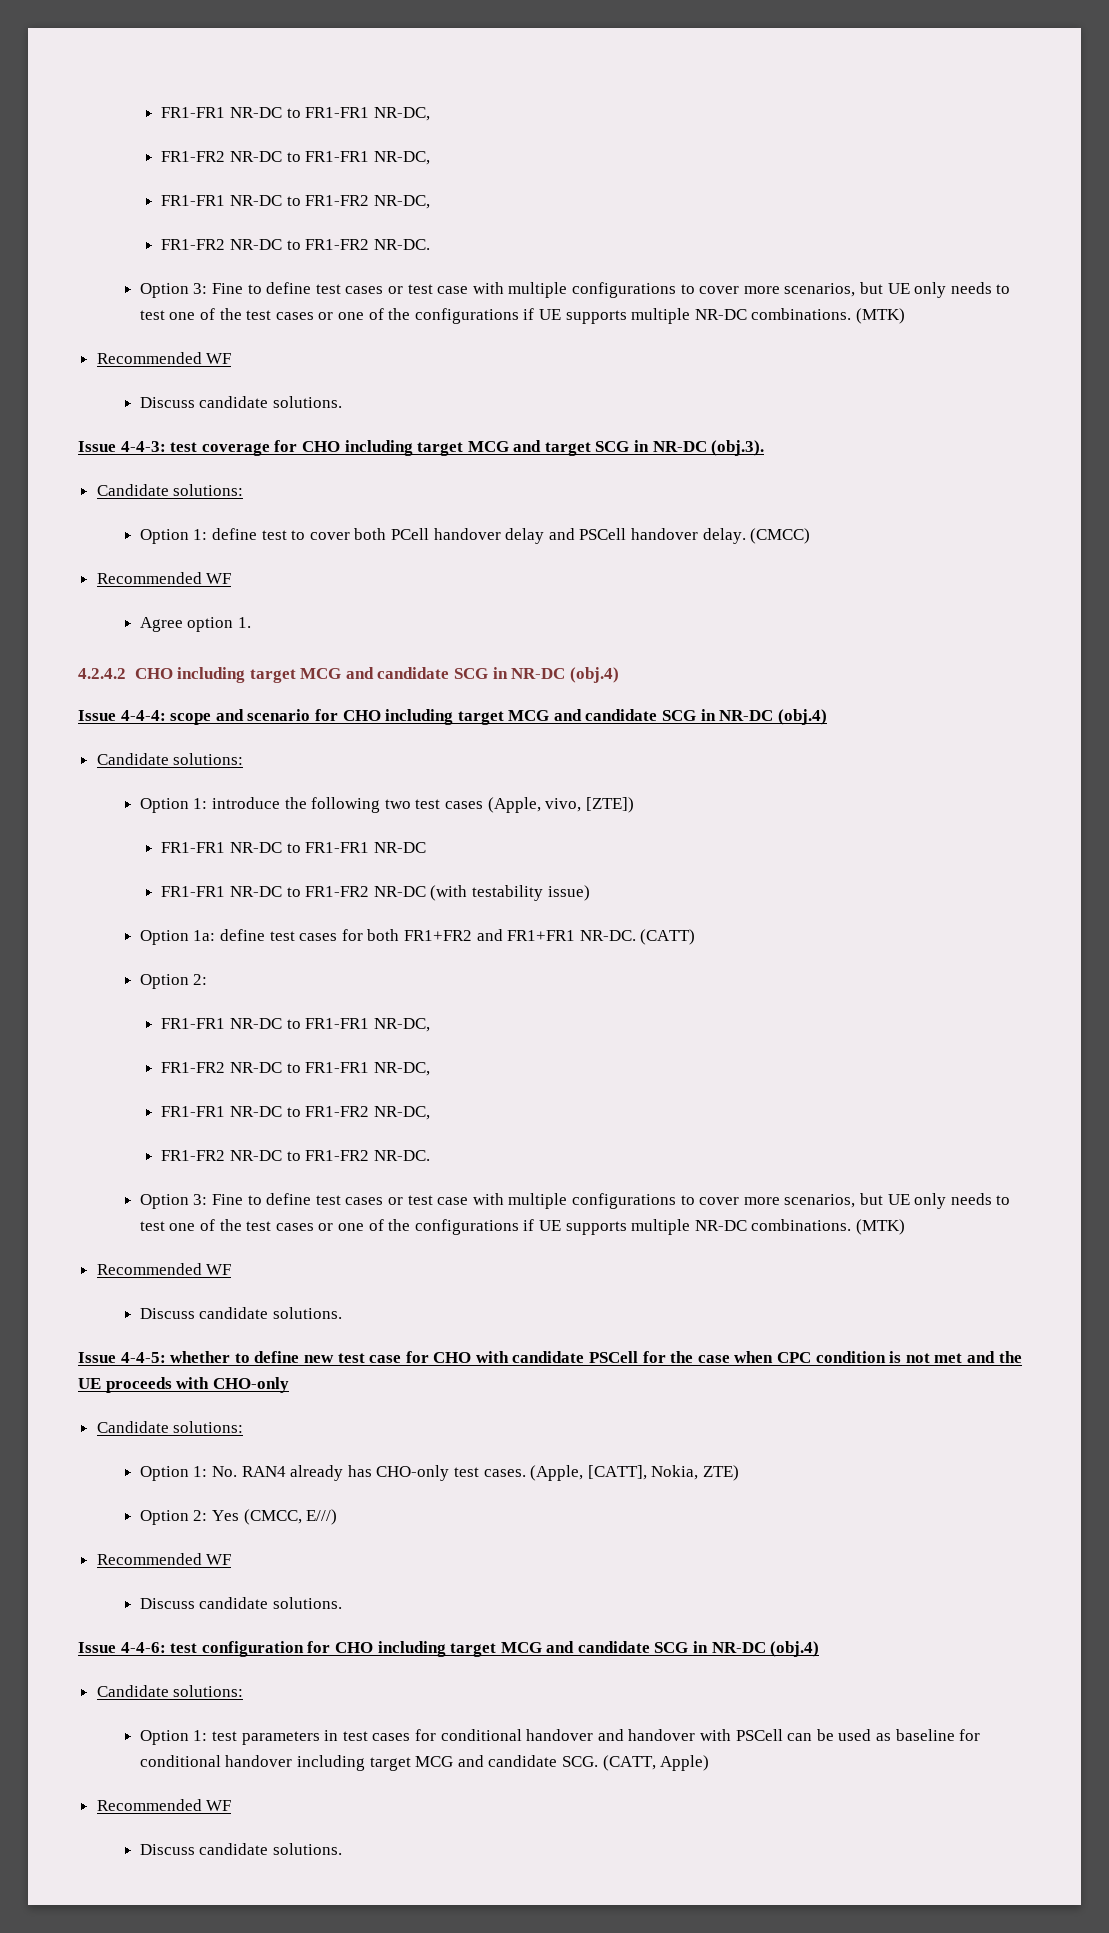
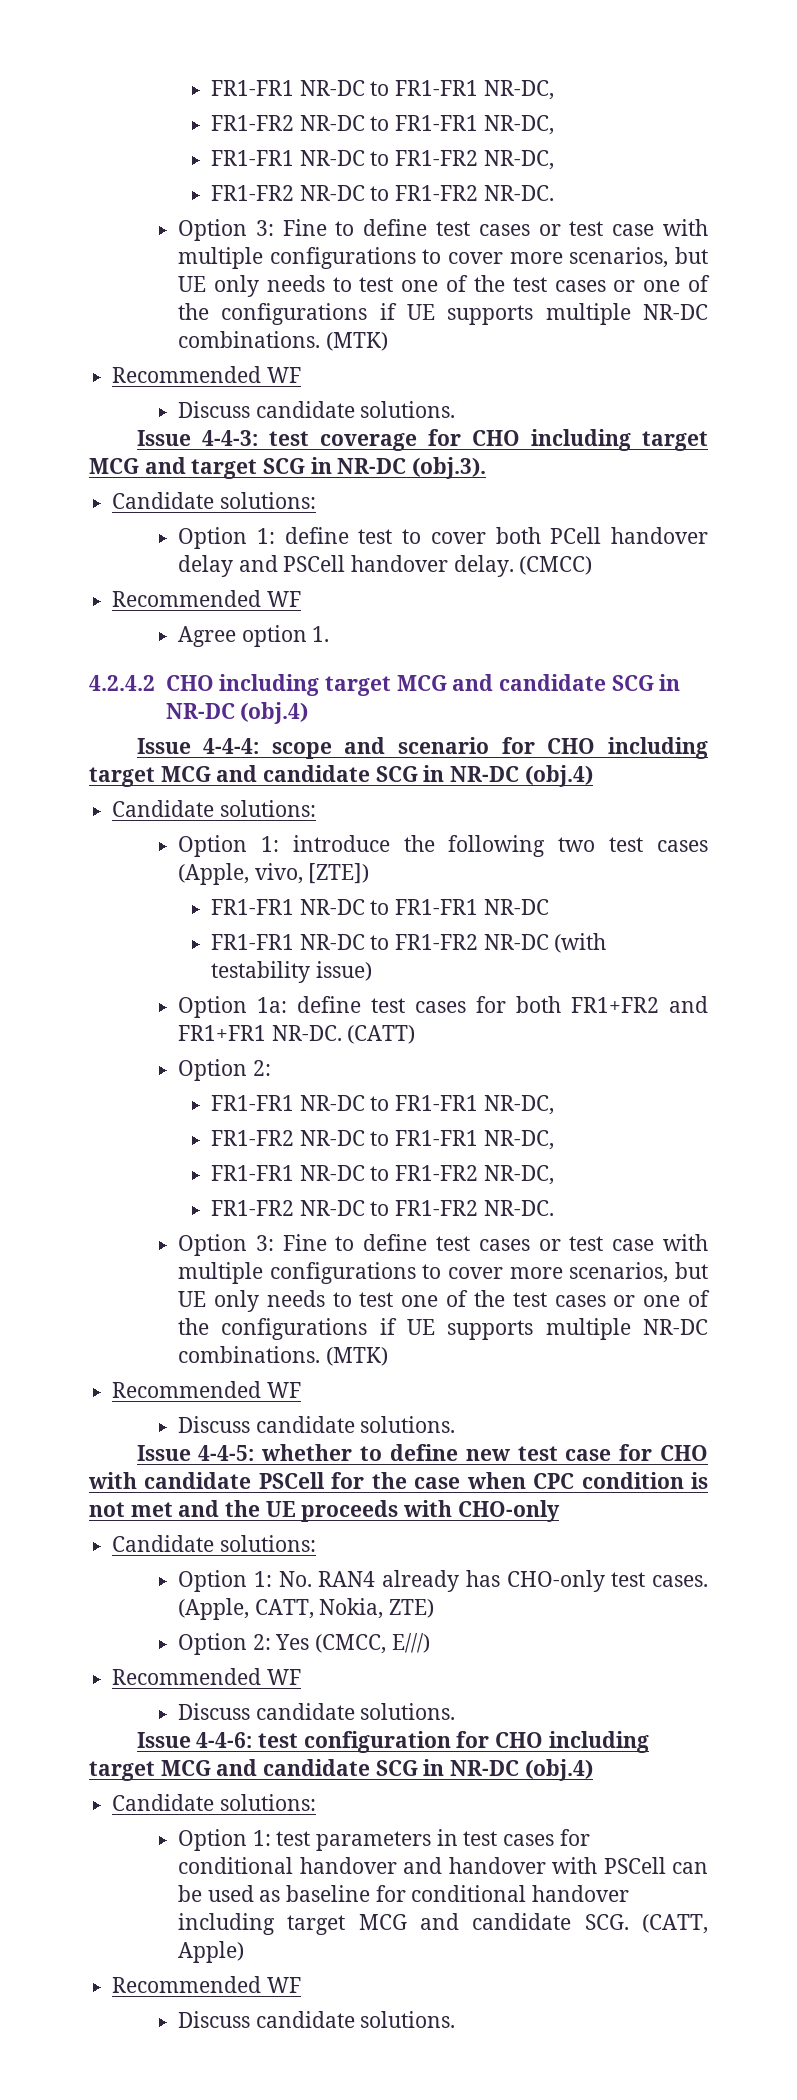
- (Apple, [CATT], Nokia, ZTE)
+ (Apple, CATT, Nokia, ZTE)

